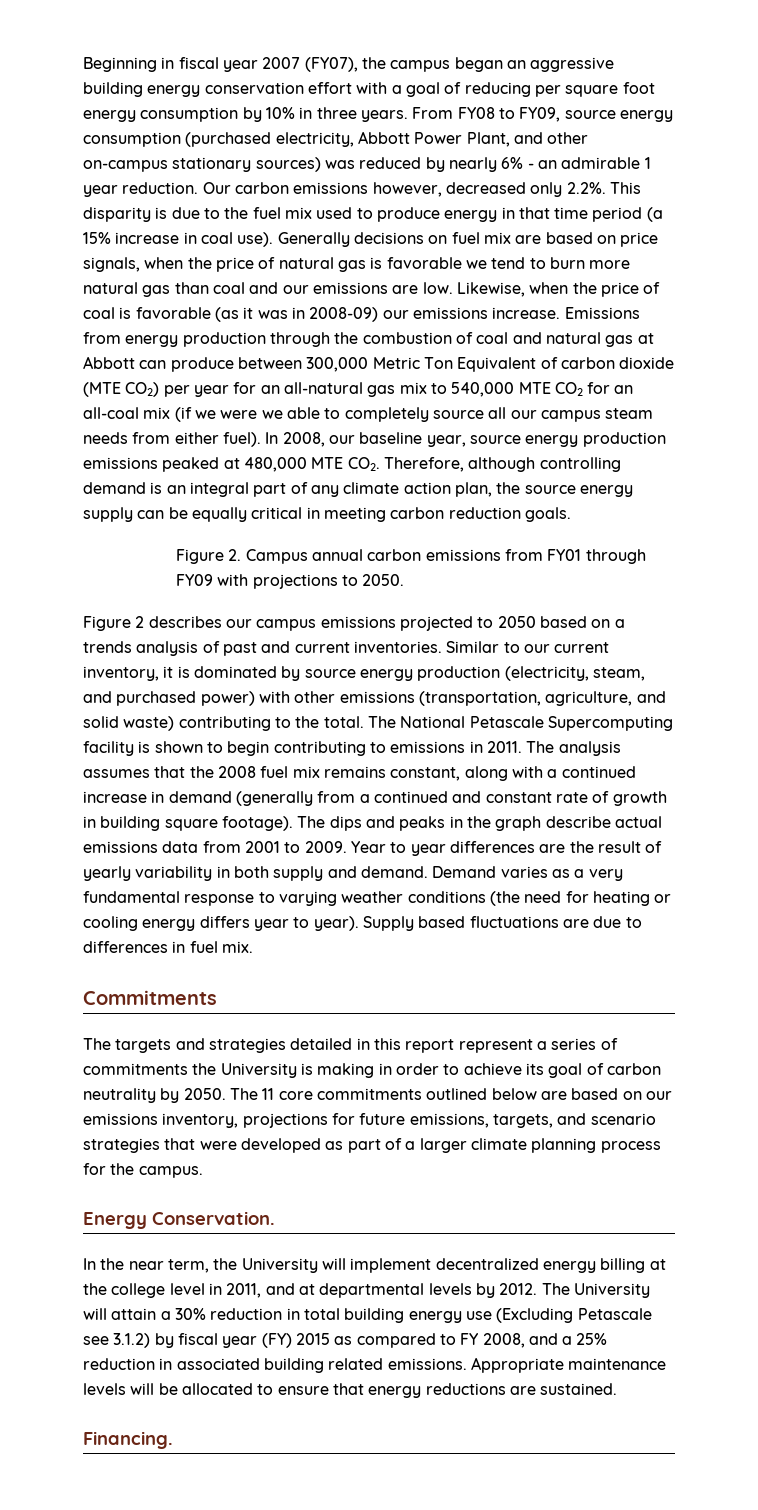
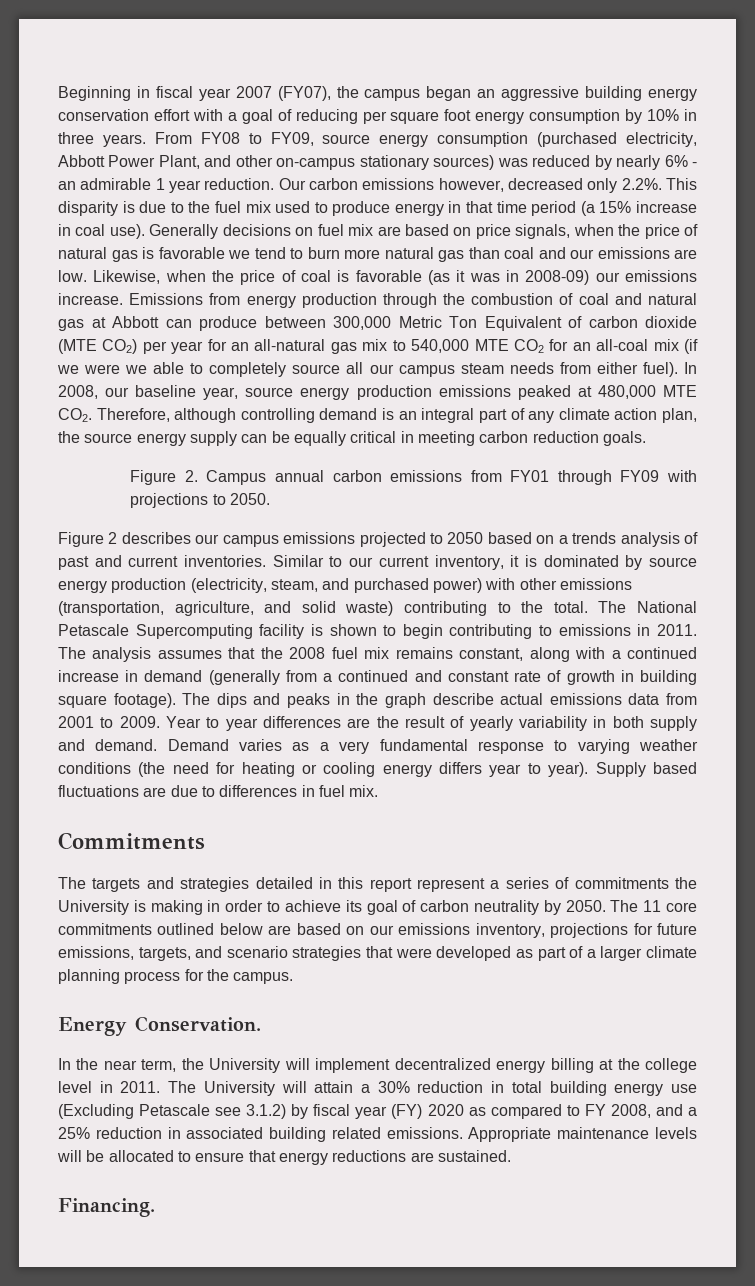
- In the near term, the University will implement decentralized energy billing at the college level in 2011, and at departmental levels by 2012.
+ In the near term, the University will implement decentralized energy billing at the college level in 2011.
- The University will attain a 30% reduction in total building energy use (Excluding Petascale see 3.1.2) by fiscal year (FY) 2015 as compared to FY 2008, and a 25% reduction in associated building related emissions.
+ The University will attain a 30% reduction in total building energy use (Excluding Petascale see 3.1.2) by fiscal year (FY) 2020 as compared to FY 2008, and a 25% reduction in associated building related emissions.

